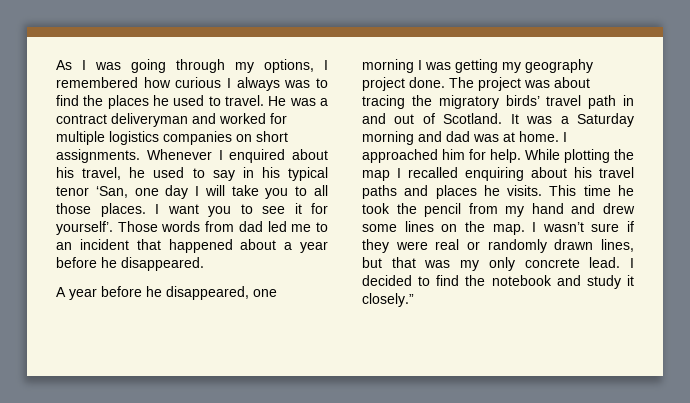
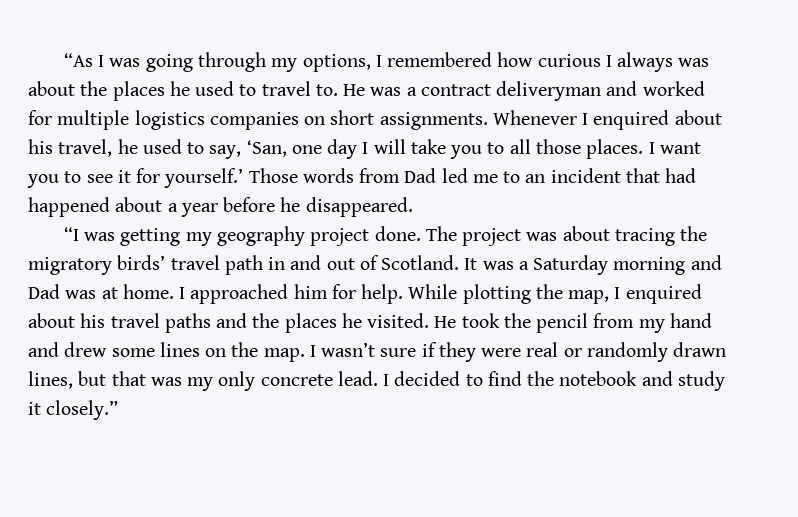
- As I was going through my options, I remembered how curious I always was to find the places he used to travel.
+ “As I was going through my options, I remembered how curious I always was about the places he used to travel to.
- Whenever I enquired about his travel, he used to say in his typical tenor ‘San, one day I will take you to all those places.
+ Whenever I enquired about his travel, he used to say, ‘San, one day I will take you to all those places.
- I want you to see it for yourself’.
+ I want you to see it for yourself.’
- Those words from dad led me to an incident that happened about a year before he disappeared.
+ Those words from Dad led me to an incident that had happened about a year before he disappeared.
- A year before he disappeared, one morning I was getting my geography project done.
+ “I was getting my geography project done.
- It was a Saturday morning and dad was at home.
+ It was a Saturday morning and Dad was at home.
- While plotting the map I recalled enquiring about his travel paths and places he visits. This time he took the pencil from my hand and drew some lines on the map.
+ While plotting the map, I enquired about his travel paths and the places he visited. He took the pencil from my hand and drew some lines on the map.

